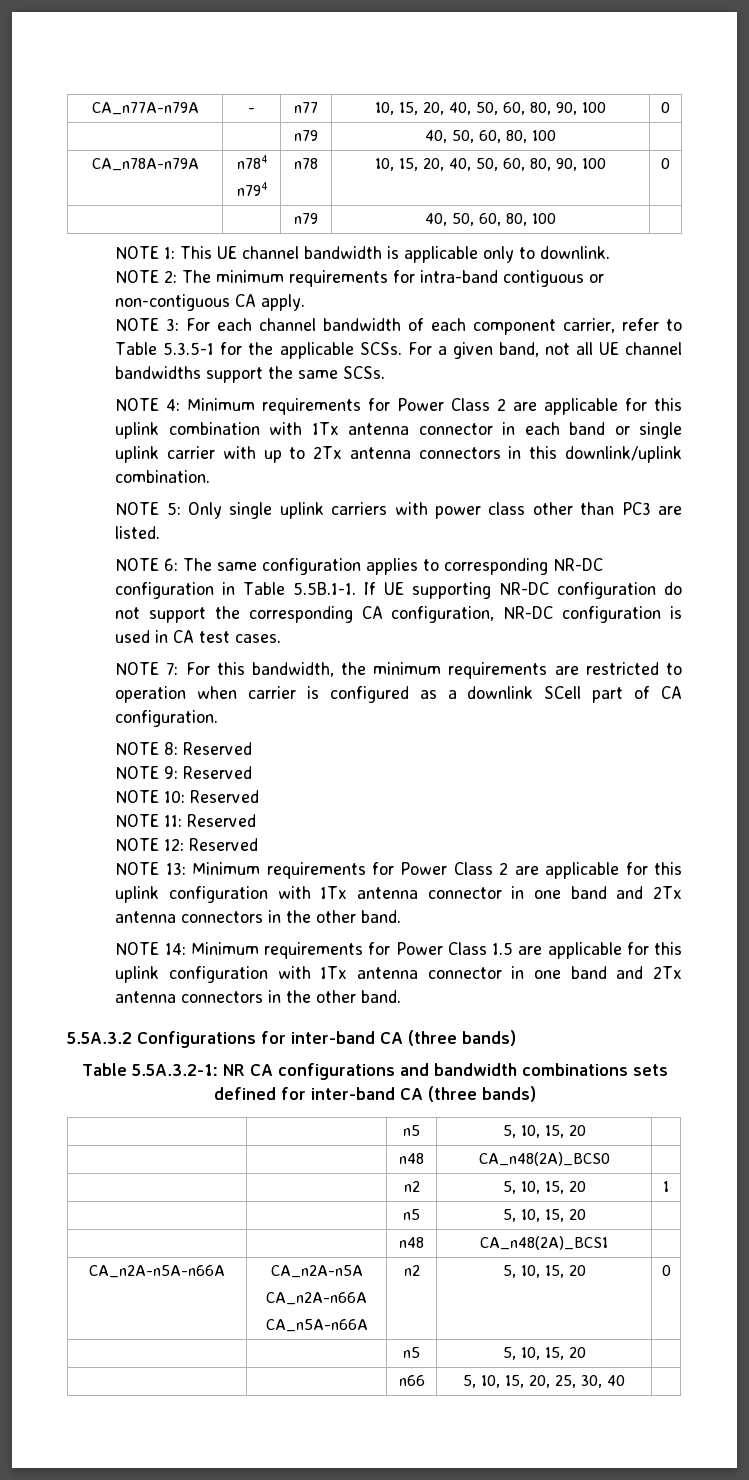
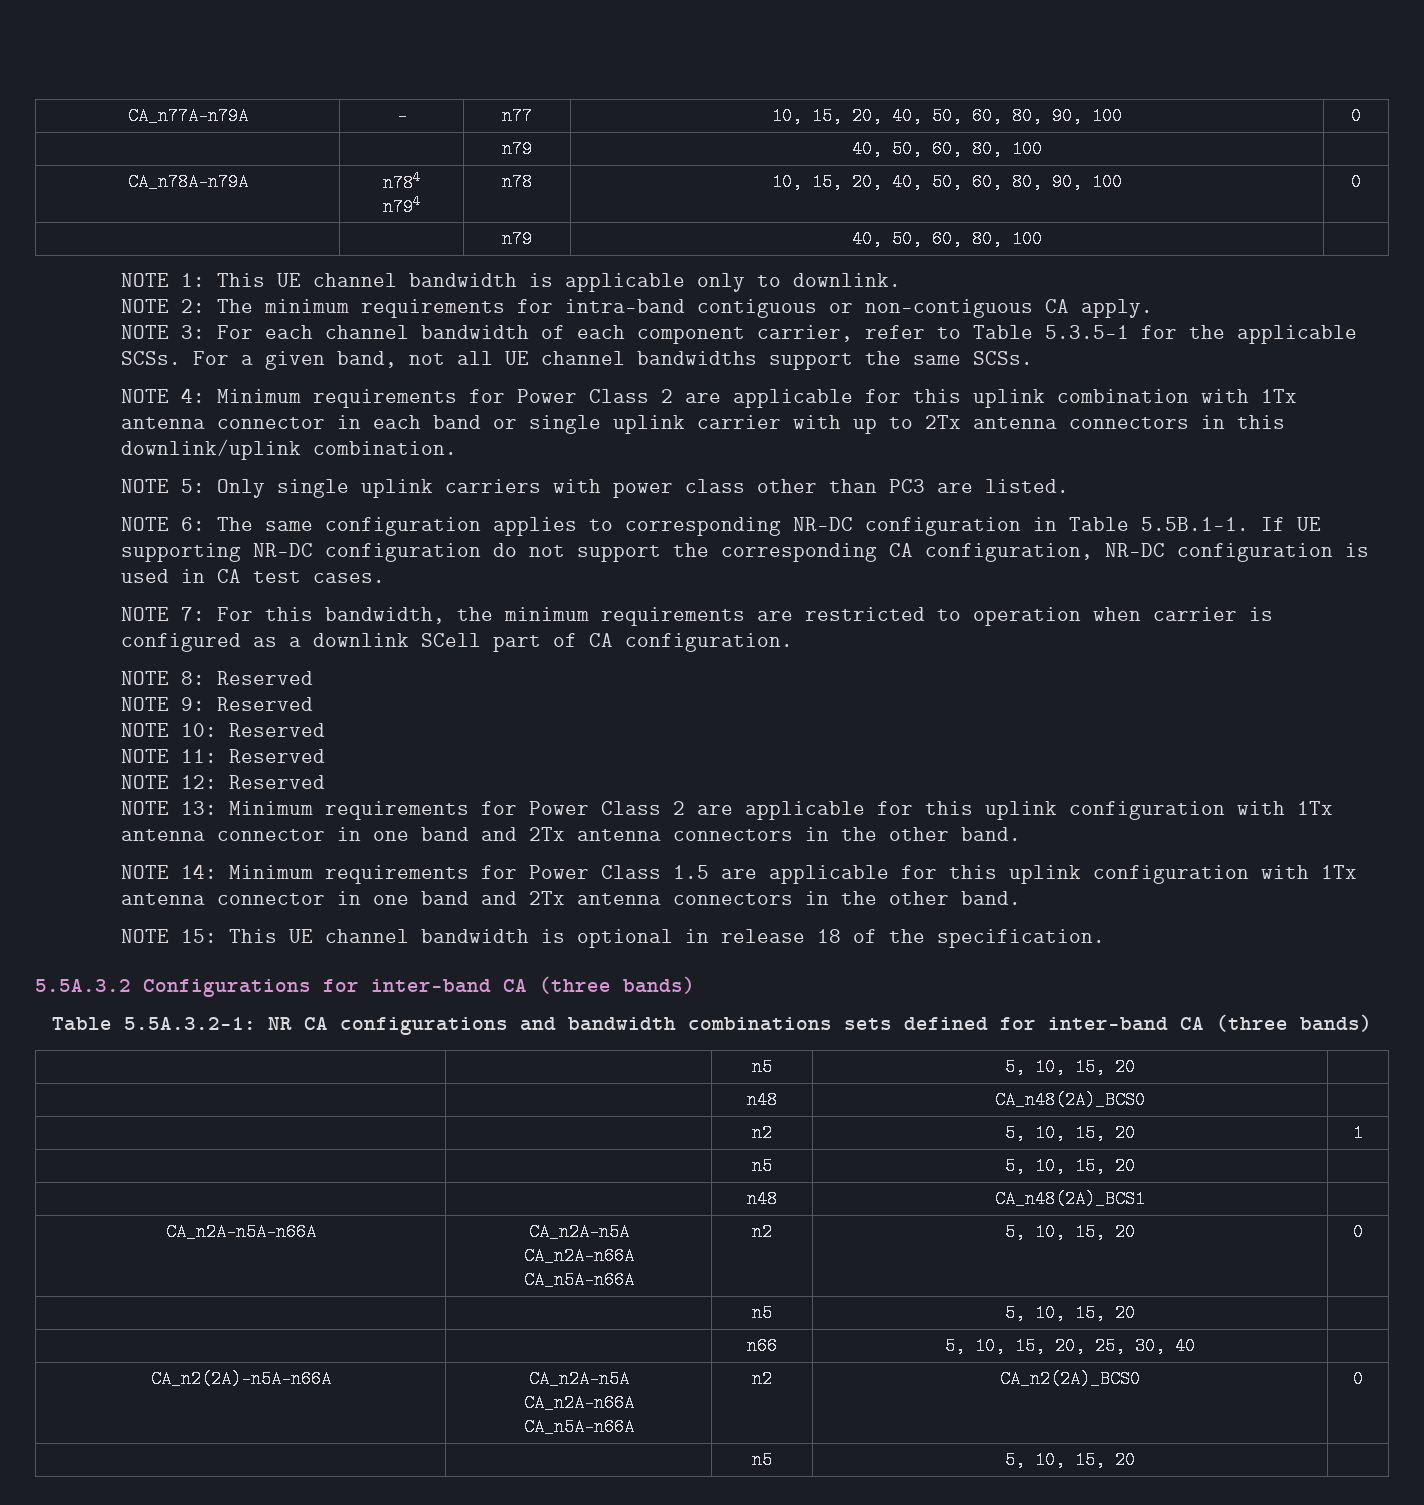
+ NOTE 15: This UE channel bandwidth is optional in release 18 of the specification.
+ CA_n2(2A)-n5A-n66A | CA_n2A-n5A
+ CA_n2A-n66A
+ CA_n5A-n66A | n2 | CA_n2(2A)_BCS0 | 0
+ | | n5 | 5, 10, 15, 20 |

